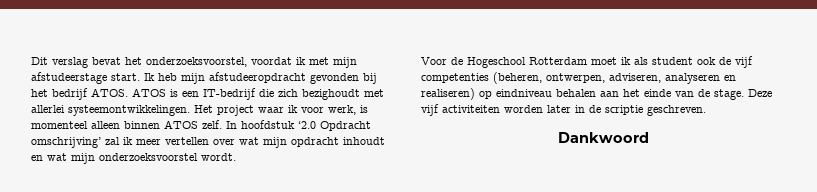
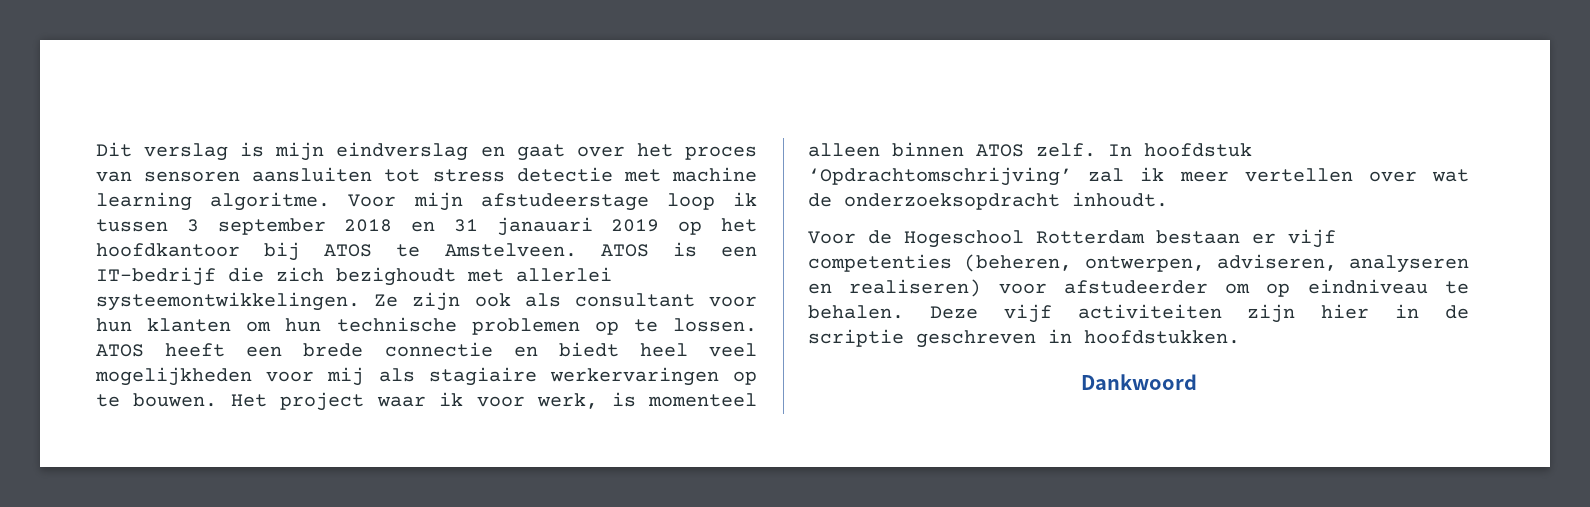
- Dit verslag bevat het onderzoeksvoorstel, voordat ik met mijn afstudeerstage start. Ik heb mijn afstudeeropdracht gevonden bij het bedrijf ATOS.
+ Dit verslag is mijn eindverslag en gaat over het proces van sensoren aansluiten tot stress detectie met machine learning algoritme. Voor mijn afstudeerstage loop ik tussen 3 september 2018 en 31 janauari 2019 op het hoofdkantoor bij ATOS te Amstelveen.
+ Ze zijn ook als consultant voor hun klanten om hun technische problemen op te lossen. ATOS heeft een brede connectie en biedt heel veel mogelijkheden voor mij als stagiaire werkervaringen op te bouwen.
- In hoofdstuk ‘2.0 Opdracht omschrijving’ zal ik meer vertellen over wat mijn opdracht inhoudt en wat mijn onderzoeksvoorstel wordt.
- Voor de Hogeschool Rotterdam moet ik als student ook de vijf competenties (beheren, ontwerpen, adviseren, analyseren en realiseren) op eindniveau behalen aan het einde van de stage.
+ In hoofdstuk ‘Opdrachtomschrijving’ zal ik meer vertellen over wat de onderzoeksopdracht inhoudt.
+ Voor de Hogeschool Rotterdam bestaan er vijf competenties (beheren, ontwerpen, adviseren, analyseren en realiseren) voor afstudeerder om op eindniveau te behalen.
- Deze vijf activiteiten worden later in de scriptie geschreven.
+ Deze vijf activiteiten zijn hier in de scriptie geschreven in hoofdstukken.

